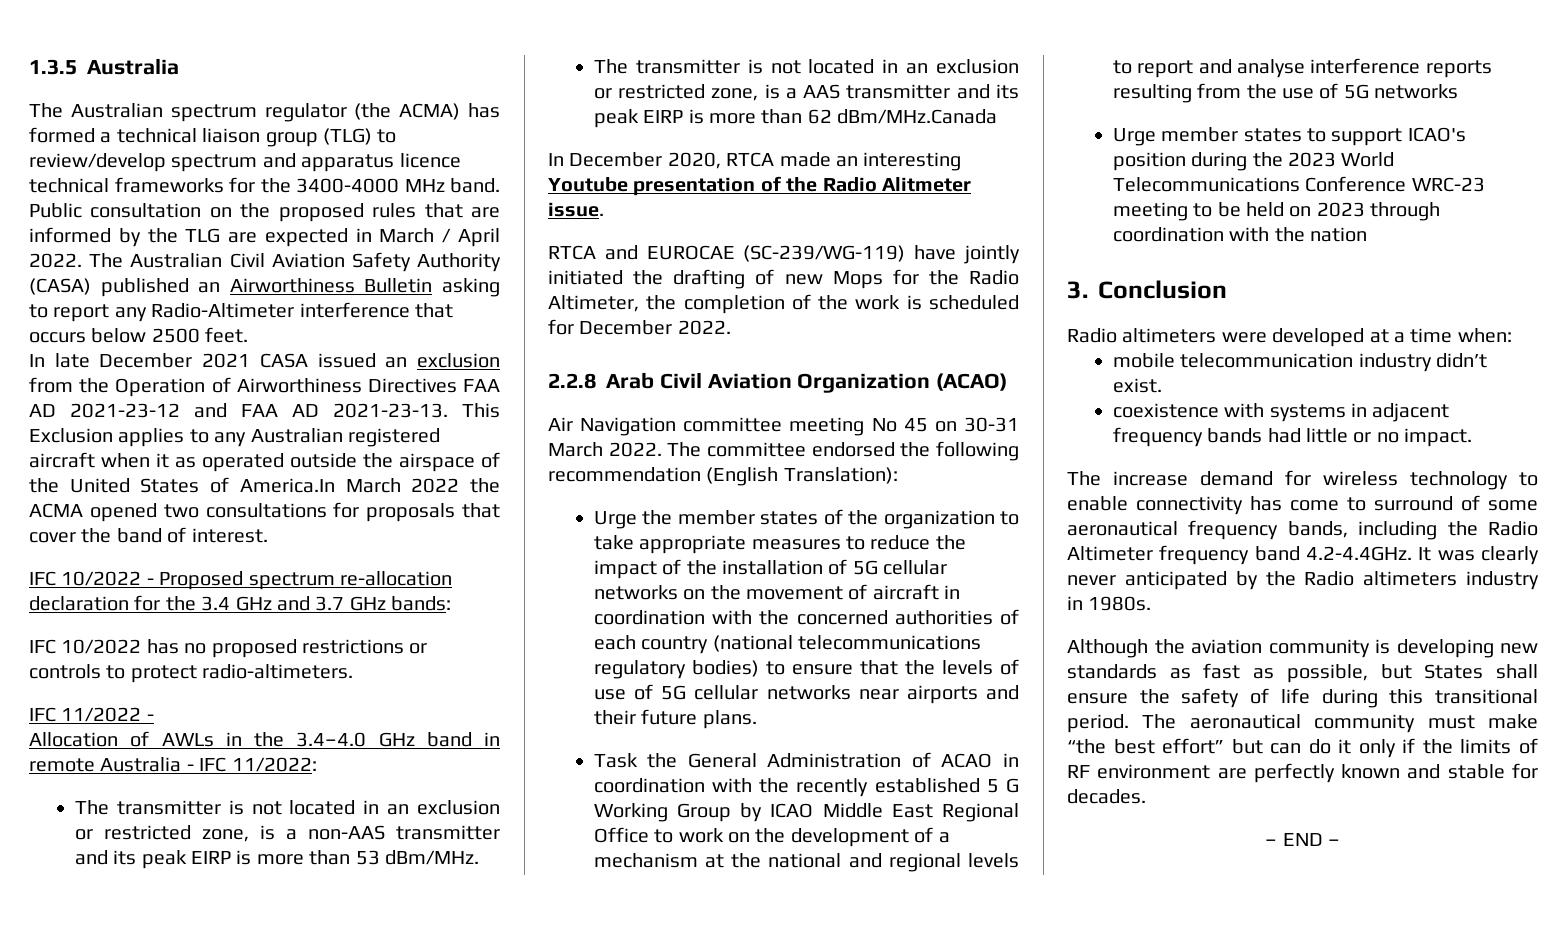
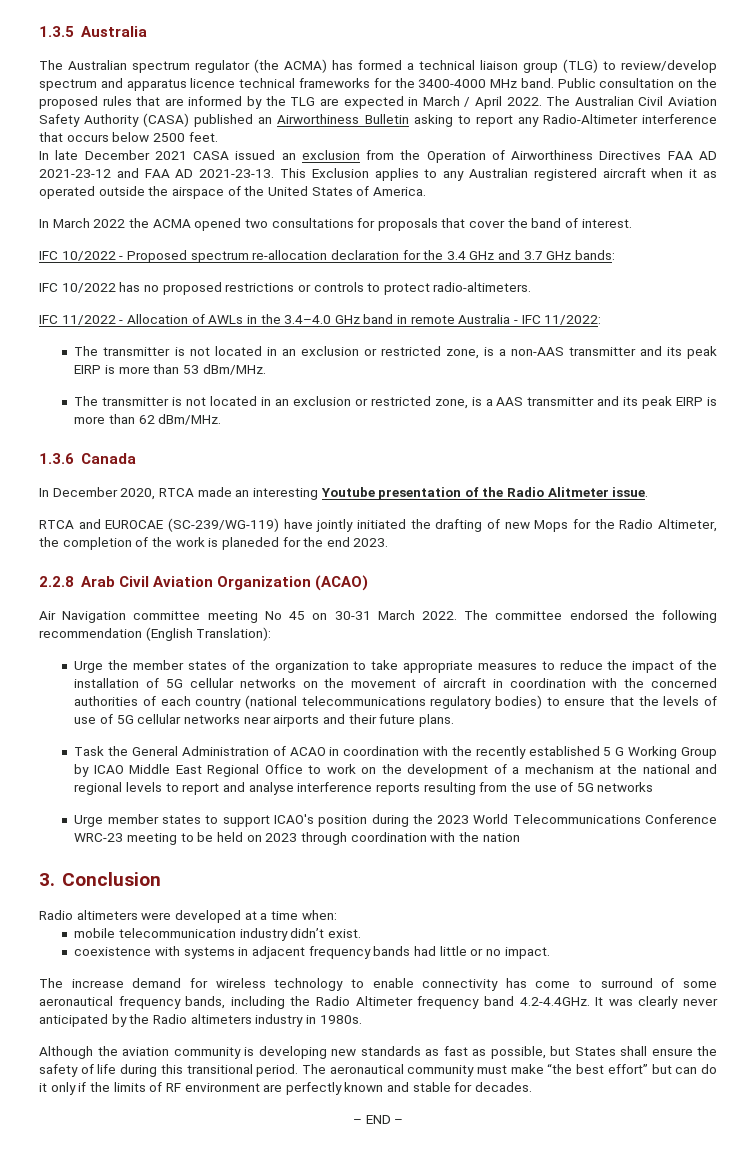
- This Exclusion applies to any Australian registered aircraft when it as operated outside the airspace of the United States of America.In March 2022 the ACMA opened two consultations for proposals that cover the band of interest.
+ This Exclusion applies to any Australian registered aircraft when it as operated outside the airspace of the United States of America.
+ In March 2022 the ACMA opened two consultations for proposals that cover the band of interest.
- IFC 11/2022 -
- Allocation of AWLs in the 3.4–4.0 GHz band in remote Australia - IFC 11/2022:
+ IFC 11/2022 - Allocation of AWLs in the 3.4–4.0 GHz band in remote Australia - IFC 11/2022:
- The transmitter is not located in an exclusion or restricted zone, is a AAS transmitter and its peak EIRP is more than 62 dBm/MHz.Canada
+ The transmitter is not located in an exclusion or restricted zone, is a AAS transmitter and its peak EIRP is more than 62 dBm/MHz.
+ 1.3.6 Canada
- RTCA and EUROCAE (SC-239/WG-119) have jointly initiated the drafting of new Mops for the Radio Altimeter, the completion of the work is scheduled for December 2022.
+ RTCA and EUROCAE (SC-239/WG-119) have jointly initiated the drafting of new Mops for the Radio Altimeter, the completion of the work is planeded for the end 2023.

